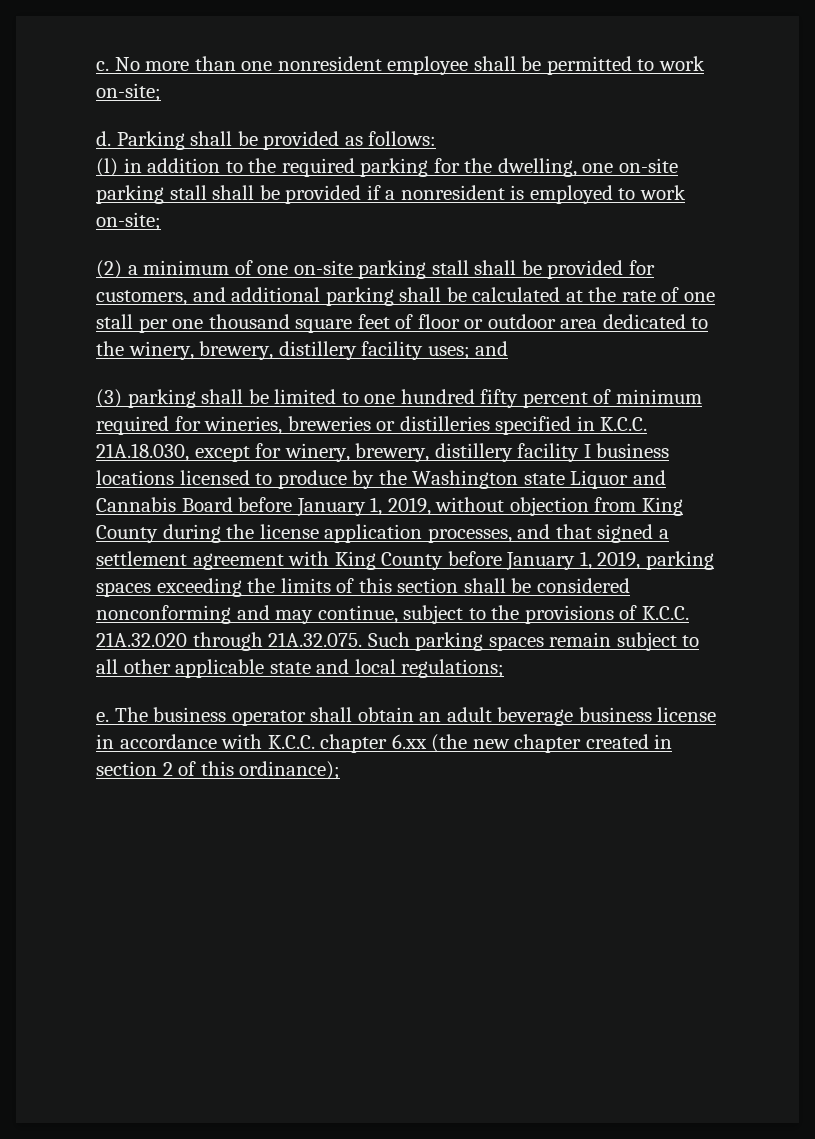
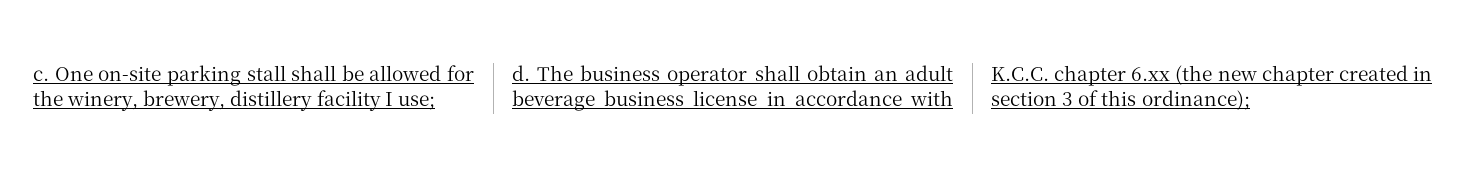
- No more than one nonresident employee shall be permitted to work on-site;
- d. Parking shall be provided as follows:
- (l) in addition to the required parking for the dwelling, one on-site parking stall shall be provided if a nonresident is employed to work on-site;
- (2) a minimum of one on-site parking stall shall be provided for customers, and additional parking shall be calculated at the rate of one stall per one thousand square feet of floor or outdoor area dedicated to the winery, brewery, distillery facility uses; and
- (3) parking shall be limited to one hundred fifty percent of minimum required for wineries, breweries or distilleries specified in K.C.C. 21A.18.030, except for winery, brewery, distillery facility I business locations licensed to produce by the Washington state Liquor and Cannabis Board before January 1, 2019, without objection from King County during the license application processes, and that signed a settlement agreement with King County before January 1, 2019, parking spaces exceeding the limits of this section shall be considered nonconforming and may continue, subject to the provisions of K.C.C. 21A.32.020 through 21A.32.075. Such parking spaces remain subject to all other applicable state and local regulations;
- e.
+ One on-site parking stall shall be allowed for the winery, brewery, distillery facility I use;
+ d.
- The business operator shall obtain an adult beverage business license in accordance with K.C.C. chapter 6.xx (the new chapter created in section 2 of this ordinance);
+ The business operator shall obtain an adult beverage business license in accordance with K.C.C. chapter 6.xx (the new chapter created in section 3 of this ordinance);

